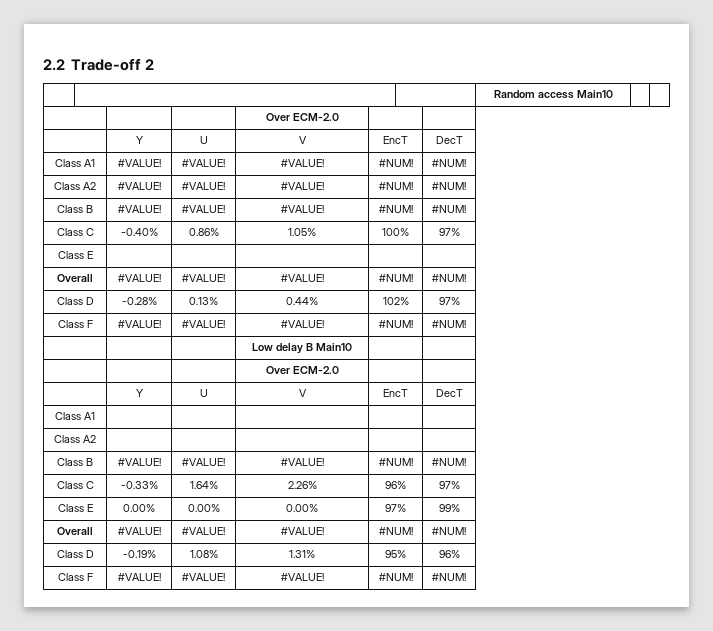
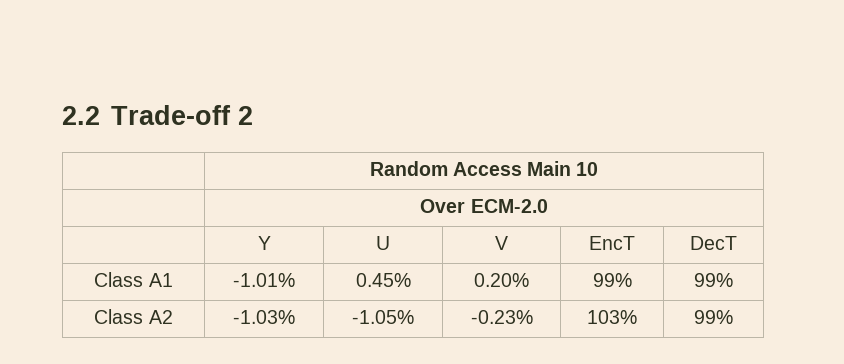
- | | | Random access Main10 | |
- | | | Over ECM-2.0 | |
+ | Random Access Main 10
+ | Over ECM-2.0
  | Y | U | V | EncT | DecT
- Class A1 | #VALUE! | #VALUE! | #VALUE! | #NUM! | #NUM!
- Class A2 | #VALUE! | #VALUE! | #VALUE! | #NUM! | #NUM!
- Class B | #VALUE! | #VALUE! | #VALUE! | #NUM! | #NUM!
- Class C | -0.40% | 0.86% | 1.05% | 100% | 97%
- Class E | | | | |
- Overall | #VALUE! | #VALUE! | #VALUE! | #NUM! | #NUM!
- Class D | -0.28% | 0.13% | 0.44% | 102% | 97%
- Class F | #VALUE! | #VALUE! | #VALUE! | #NUM! | #NUM!
- | | | Low delay B Main10 | |
- | | | Over ECM-2.0 | |
- | Y | U | V | EncT | DecT
- Class A1 | | | | |
- Class A2 | | | | |
- Class B | #VALUE! | #VALUE! | #VALUE! | #NUM! | #NUM!
- Class C | -0.33% | 1.64% | 2.26% | 96% | 97%
- Class E | 0.00% | 0.00% | 0.00% | 97% | 99%
- Overall | #VALUE! | #VALUE! | #VALUE! | #NUM! | #NUM!
- Class D | -0.19% | 1.08% | 1.31% | 95% | 96%
- Class F | #VALUE! | #VALUE! | #VALUE! | #NUM! | #NUM!
+ Class A1 | -1.01% | 0.45% | 0.20% | 99% | 99%
+ Class A2 | -1.03% | -1.05% | -0.23% | 103% | 99%

